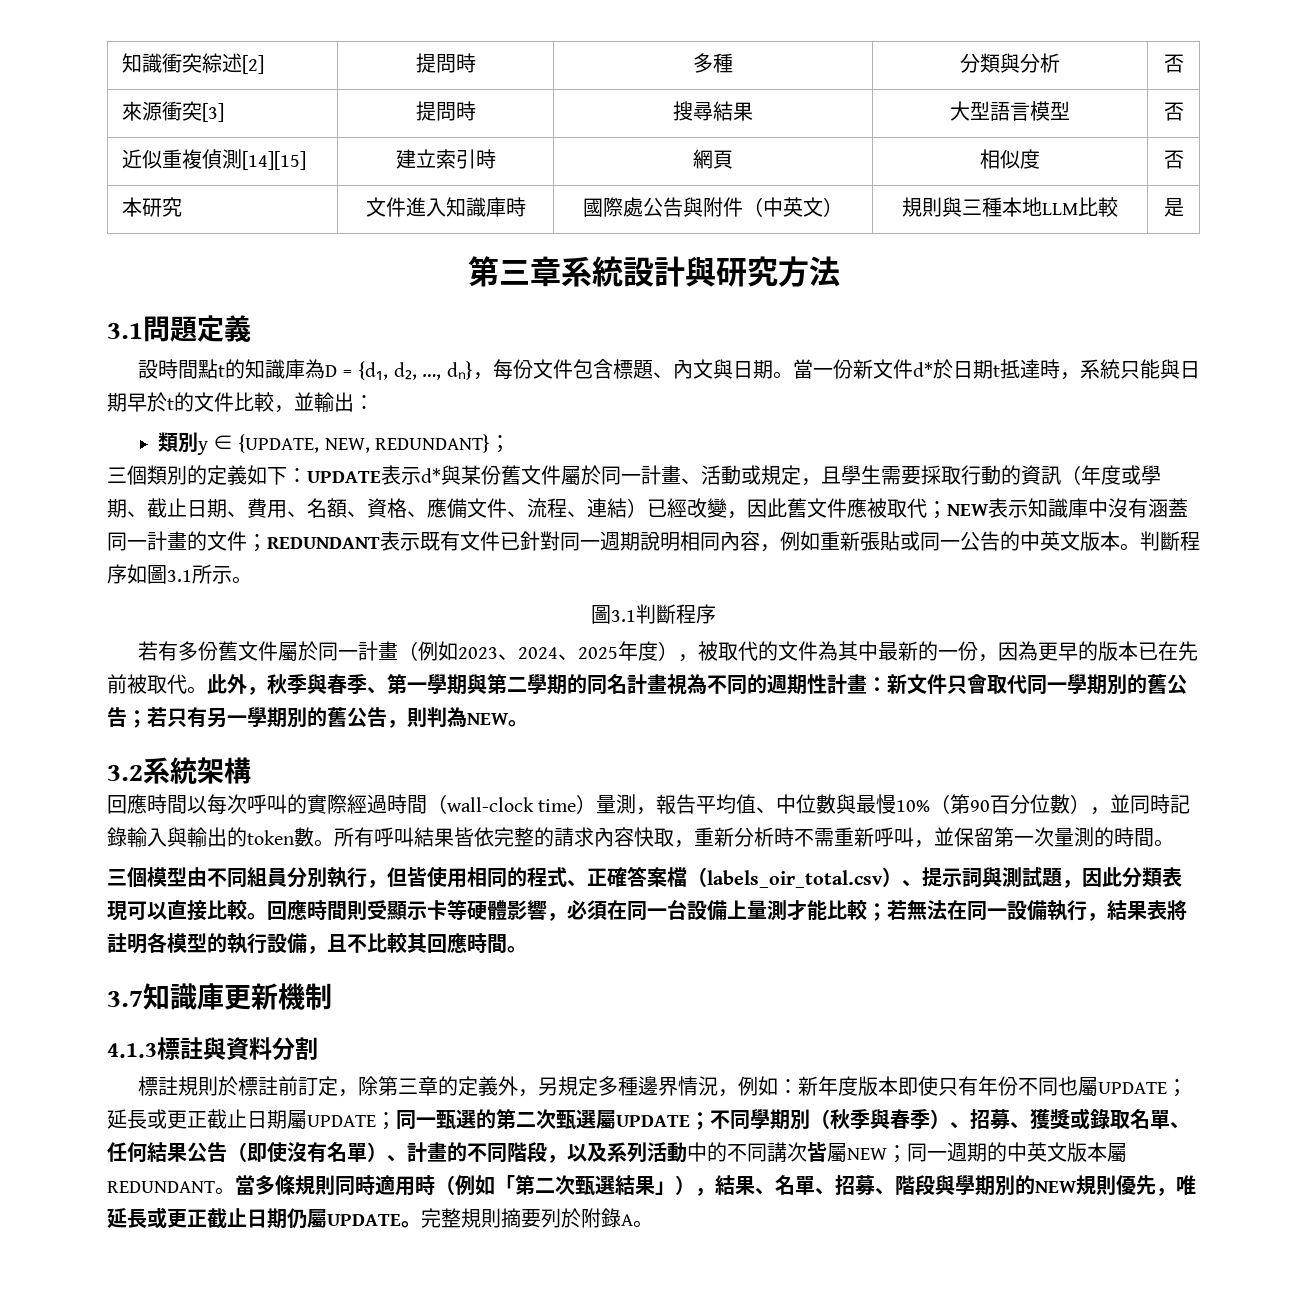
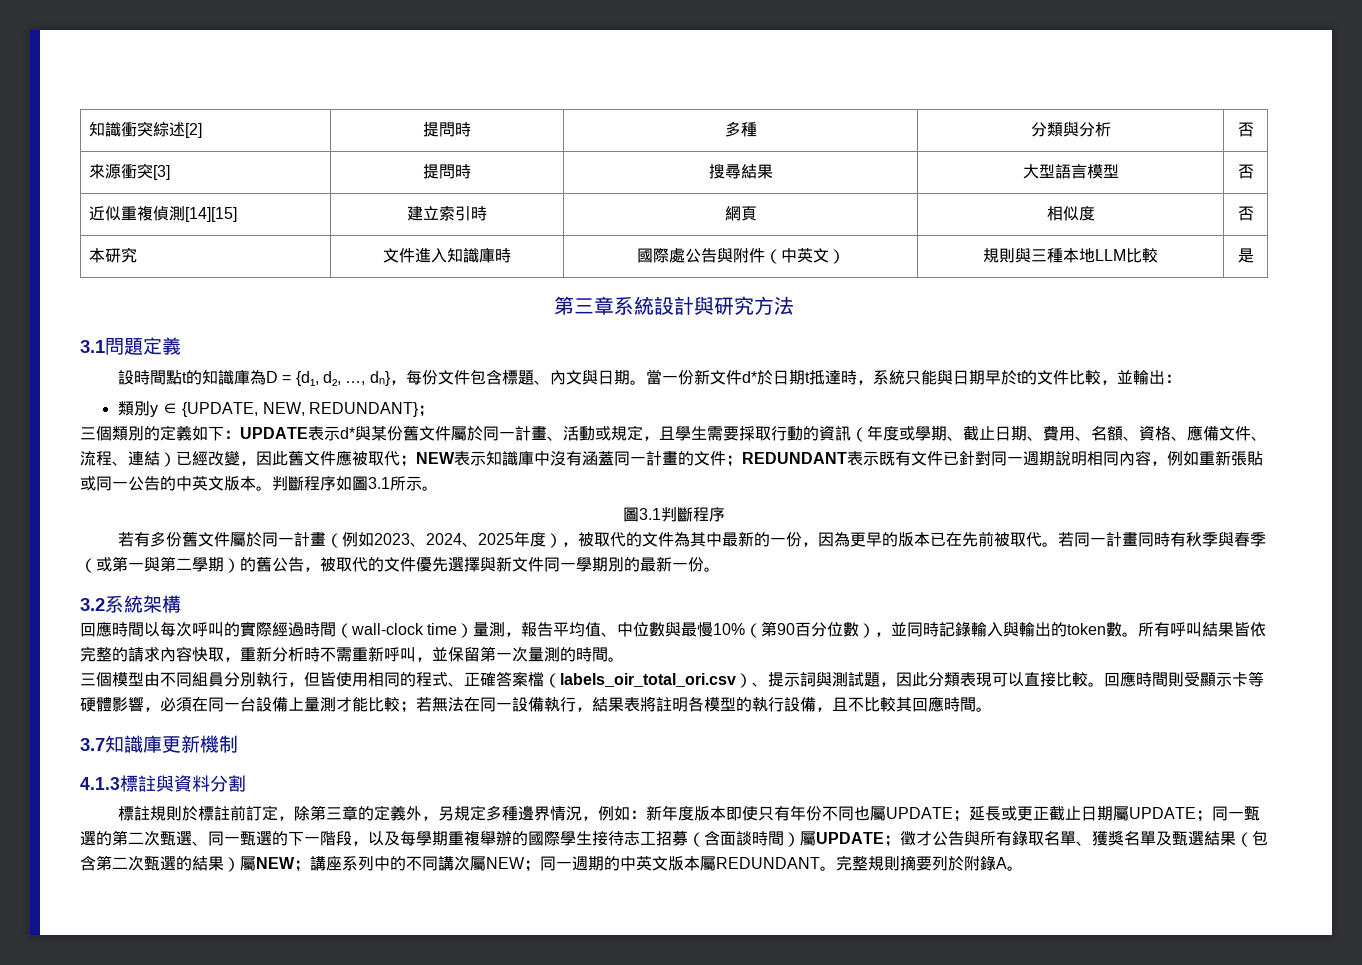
- 此外，秋季與春季、第一學期與第二學期的同名計畫視為不同的週期性計畫：新文件只會取代同一學期別的舊公告；若只有另一學期別的舊公告，則判為NEW。
+ 若同一計畫同時有秋季與春季（或第一與第二學期）的舊公告，被取代的文件優先選擇與新文件同一學期別的最新一份。
- 三個模型由不同組員分別執行，但皆使用相同的程式、正確答案檔（labels_oir_total.csv）、提示詞與測試題，因此分類表現可以直接比較。
+ 三個模型由不同組員分別執行，但皆使用相同的程式、正確答案檔（labels_oir_total_ori.csv）、提示詞與測試題，因此分類表現可以直接比較。
- 標註規則於標註前訂定，除第三章的定義外，另規定多種邊界情況，例如：新年度版本即使只有年份不同也屬UPDATE；延長或更正截止日期屬UPDATE；同一甄選的第二次甄選屬UPDATE；不同學期別（秋季與春季）、招募、獲獎或錄取名單、任何結果公告（即使沒有名單）、計畫的不同階段，以及系列活動中的不同講次皆屬NEW；同一週期的中英文版本屬REDUNDANT。
+ 標註規則於標註前訂定，除第三章的定義外，另規定多種邊界情況，例如：新年度版本即使只有年份不同也屬UPDATE；延長或更正截止日期屬UPDATE；同一甄選的第二次甄選、同一甄選的下一階段，以及每學期重複舉辦的國際學生接待志工招募（含面談時間）屬UPDATE；徵才公告與所有錄取名單、獲獎名單及甄選結果（包含第二次甄選的結果）屬NEW；講座系列中的不同講次屬NEW；同一週期的中英文版本屬REDUNDANT。
- 當多條規則同時適用時（例如「第二次甄選結果」），結果、名單、招募、階段與學期別的NEW規則優先，唯延長或更正截止日期仍屬UPDATE。

